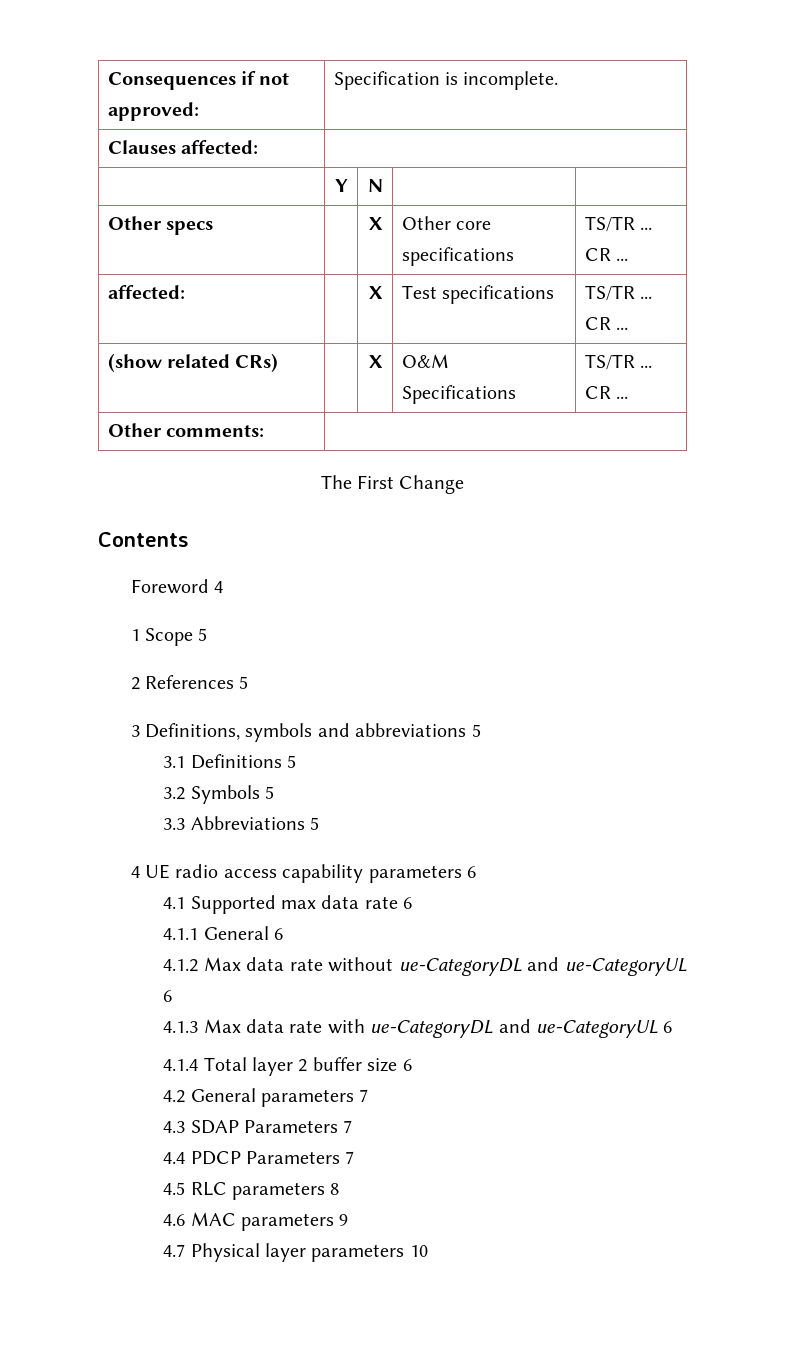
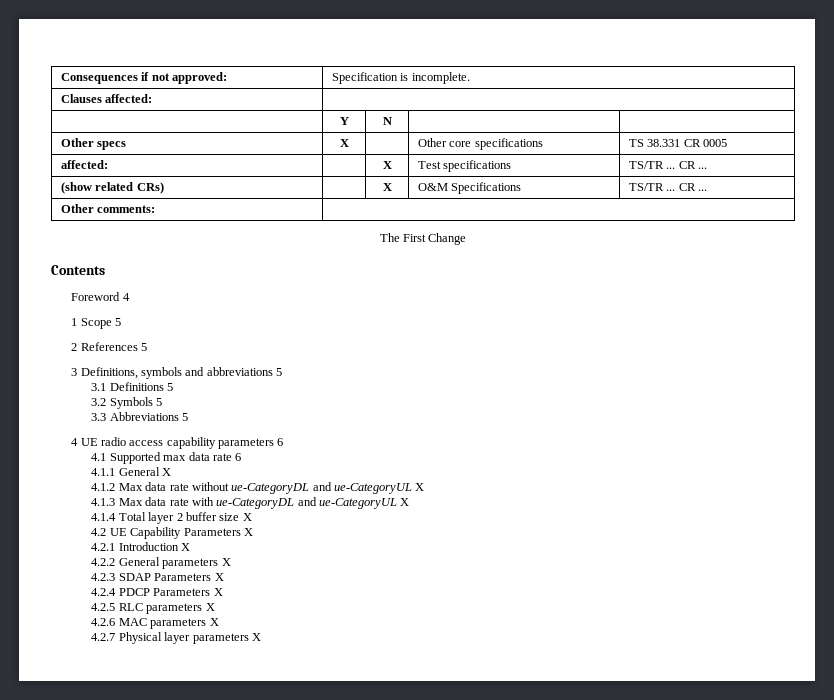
- Other specs | | X | Other core specifications | TS/TR ... CR ...
+ Other specs | X | | Other core specifications | TS 38.331 CR 0005
- 4.1.1 General 6
+ 4.1.1 General X
- 4.1.2 Max data rate without ue-CategoryDL and ue-CategoryUL 6
+ 4.1.2 Max data rate without ue-CategoryDL and ue-CategoryUL X
- 4.1.3 Max data rate with ue-CategoryDL and ue-CategoryUL 6
+ 4.1.3 Max data rate with ue-CategoryDL and ue-CategoryUL X
- 4.1.4 Total layer 2 buffer size 6
+ 4.1.4 Total layer 2 buffer size X
- 4.2 General parameters 7
- 4.3 SDAP Parameters 7
- 4.4 PDCP Parameters 7
- 4.5 RLC parameters 8
- 4.6 MAC parameters 9
- 4.7 Physical layer parameters 10
+ 4.2 UE Capability Parameters X
+ 4.2.1 Introduction X
+ 4.2.2 General parameters X
+ 4.2.3 SDAP Parameters X
+ 4.2.4 PDCP Parameters X
+ 4.2.5 RLC parameters X
+ 4.2.6 MAC parameters X
+ 4.2.7 Physical layer parameters X

